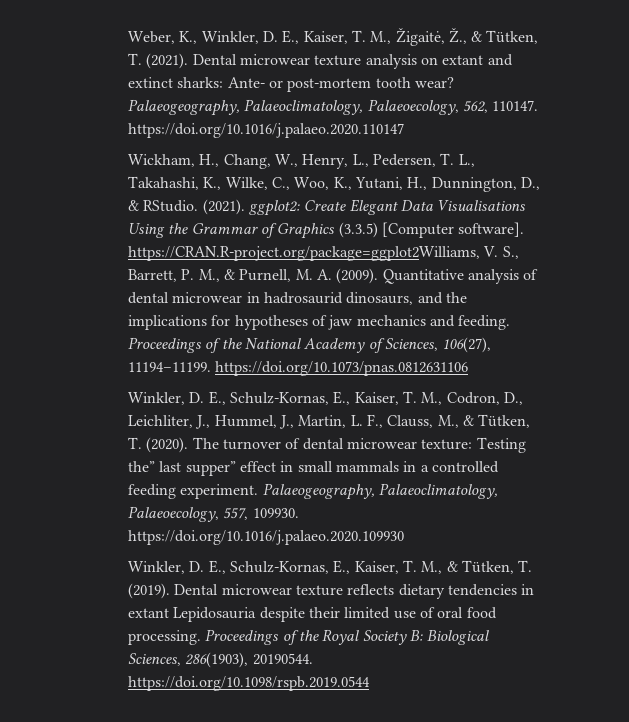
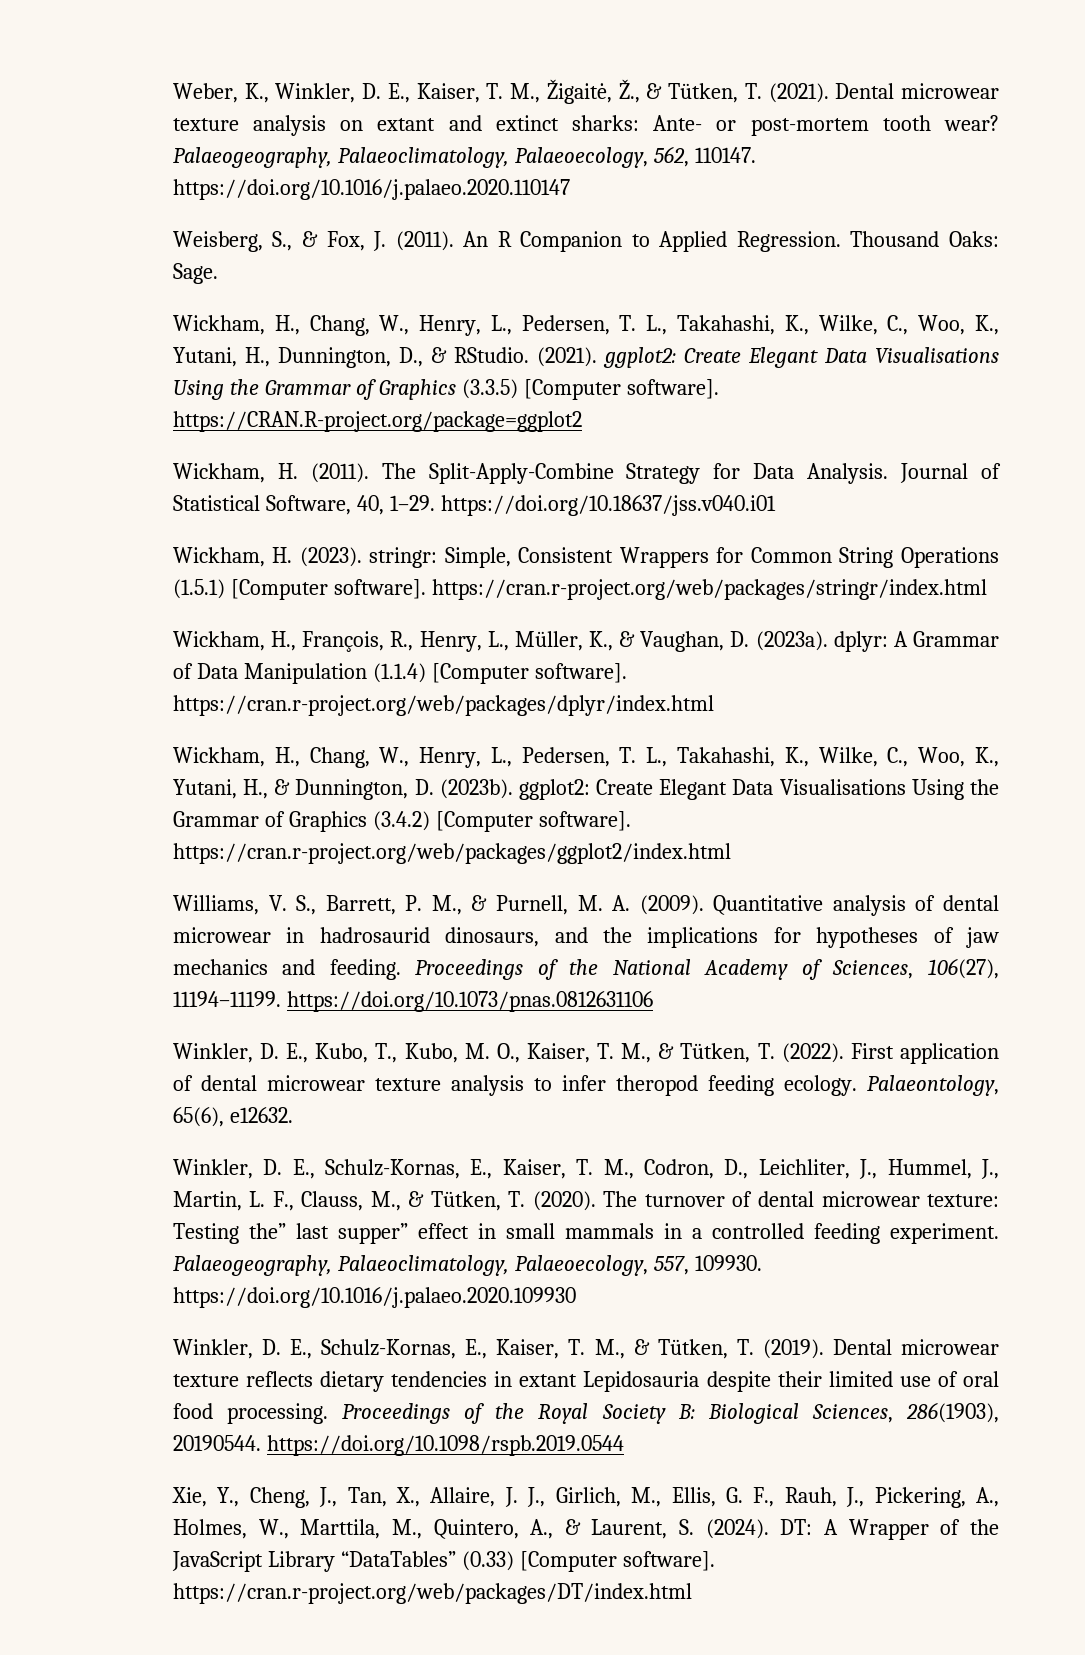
+ Weisberg, S., & Fox, J. (2011). An R Companion to Applied Regression. Thousand Oaks: Sage.
- (2021). ggplot2: Create Elegant Data Visualisations Using the Grammar of Graphics (3.3.5) [Computer software]. https://CRAN.R-project.org/package=ggplot2Williams, V. S., Barrett, P. M., & Purnell, M. A. (2009).
+ (2021). ggplot2: Create Elegant Data Visualisations Using the Grammar of Graphics (3.3.5) [Computer software]. https://CRAN.R-project.org/package=ggplot2
+ Wickham, H. (2011). The Split-Apply-Combine Strategy for Data Analysis. Journal of Statistical Software, 40, 1–29. https://doi.org/10.18637/jss.v040.i01
+ Wickham, H. (2023). stringr: Simple, Consistent Wrappers for Common String Operations (1.5.1) [Computer software]. https://cran.r-project.org/web/packages/stringr/index.html
+ Wickham, H., François, R., Henry, L., Müller, K., & Vaughan, D. (2023a). dplyr: A Grammar of Data Manipulation (1.1.4) [Computer software]. https://cran.r-project.org/web/packages/dplyr/index.html
+ Wickham, H., Chang, W., Henry, L., Pedersen, T. L., Takahashi, K., Wilke, C., Woo, K., Yutani, H., & Dunnington, D. (2023b). ggplot2: Create Elegant Data Visualisations Using the Grammar of Graphics (3.4.2) [Computer software]. https://cran.r-project.org/web/packages/ggplot2/index.html
+ Williams, V. S., Barrett, P. M., & Purnell, M. A. (2009).
+ Winkler, D. E., Kubo, T., Kubo, M. O., Kaiser, T. M., & Tütken, T. (2022). First application of dental microwear texture analysis to infer theropod feeding ecology. Palaeontology, 65(6), e12632.
+ Xie, Y., Cheng, J., Tan, X., Allaire, J. J., Girlich, M., Ellis, G. F., Rauh, J., Pickering, A., Holmes, W., Marttila, M., Quintero, A., & Laurent, S. (2024). DT: A Wrapper of the JavaScript Library “DataTables” (0.33) [Computer software]. https://cran.r-project.org/web/packages/DT/index.html

